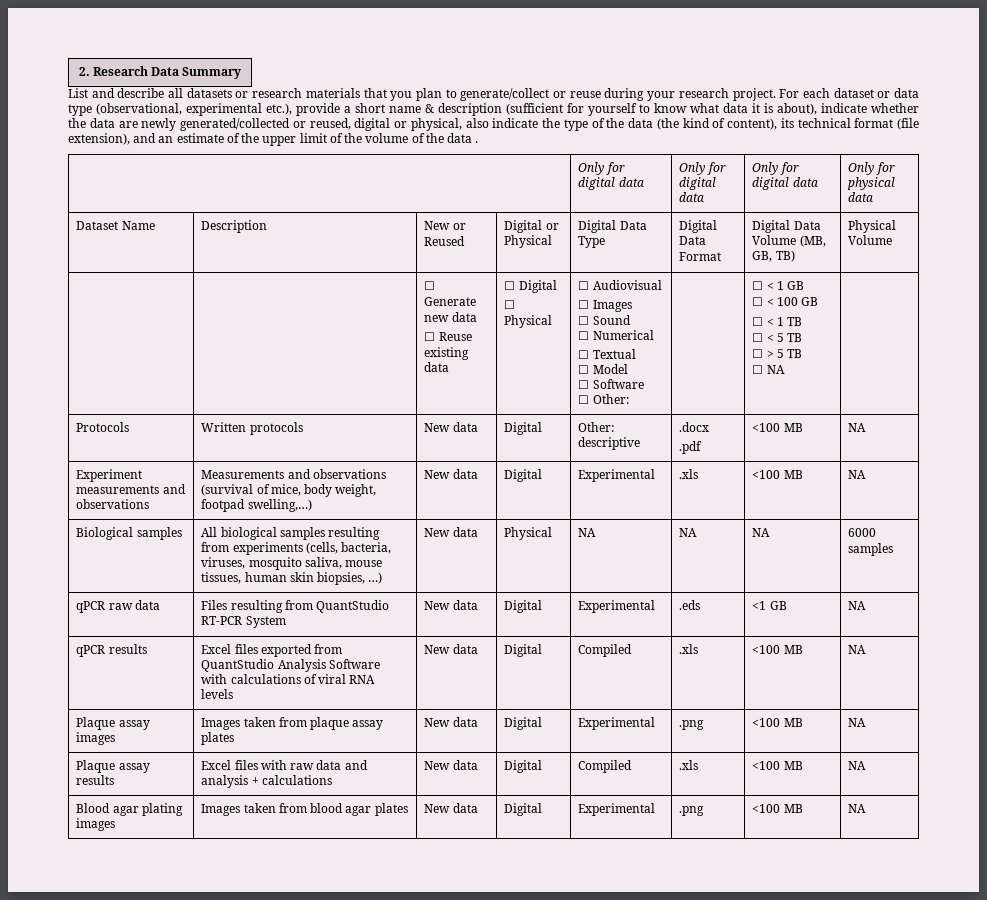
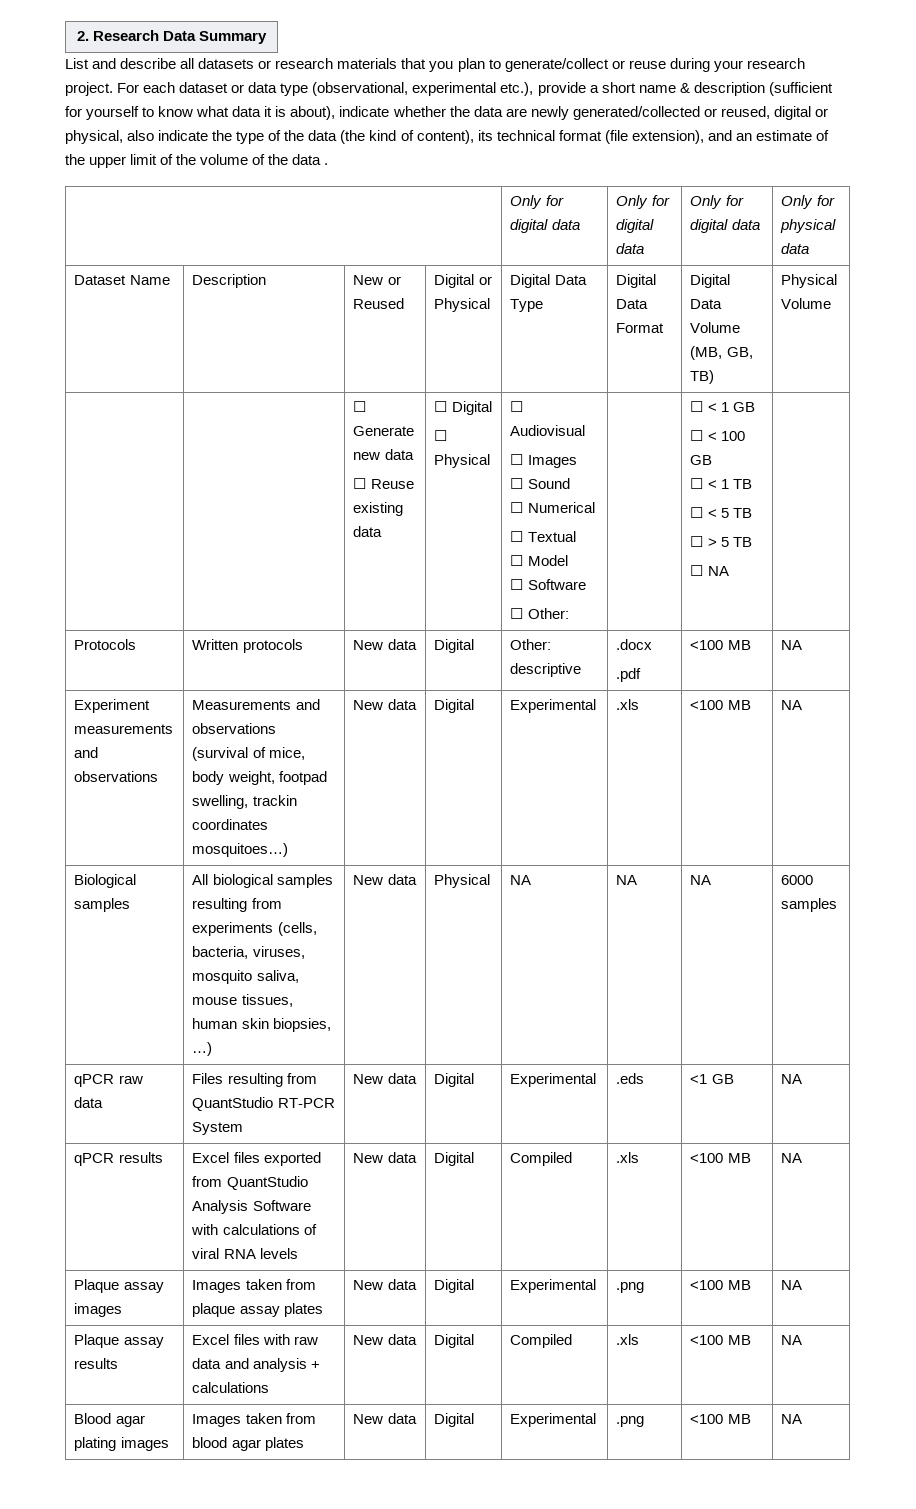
- Experiment measurements and observations | Measurements and observations (survival of mice, body weight, footpad swelling,…) | New data | Digital | Experimental | .xls | <100 MB | NA
+ Experiment measurements and observations | Measurements and observations (survival of mice, body weight, footpad swelling, trackin coordinates mosquitoes…) | New data | Digital | Experimental | .xls | <100 MB | NA

